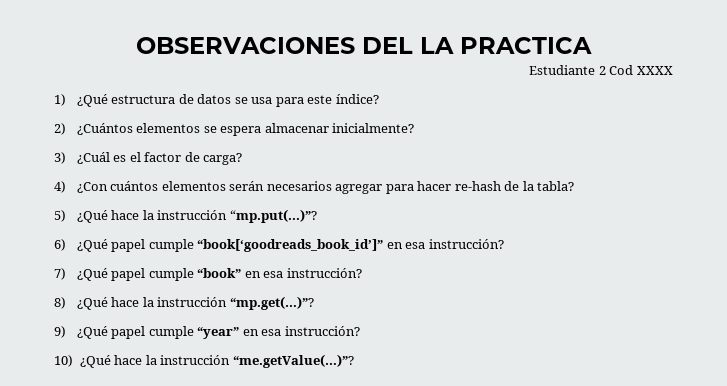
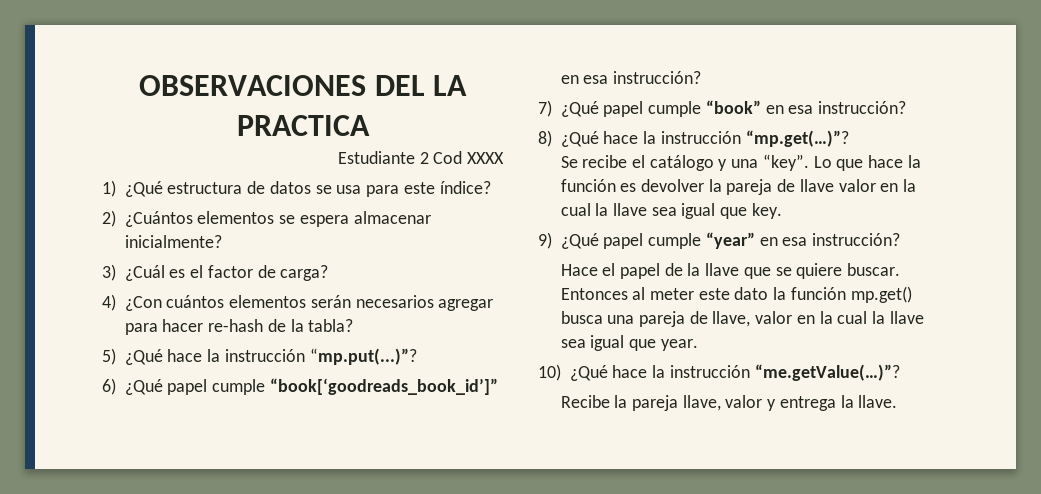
+ Se recibe el catálogo y una “key”. Lo que hace la función es devolver la pareja de llave valor en la cual la llave sea igual que key.
+ Hace el papel de la llave que se quiere buscar. Entonces al meter este dato la función mp.get() busca una pareja de llave, valor en la cual la llave sea igual que year.
+ Recibe la pareja llave, valor y entrega la llave.

